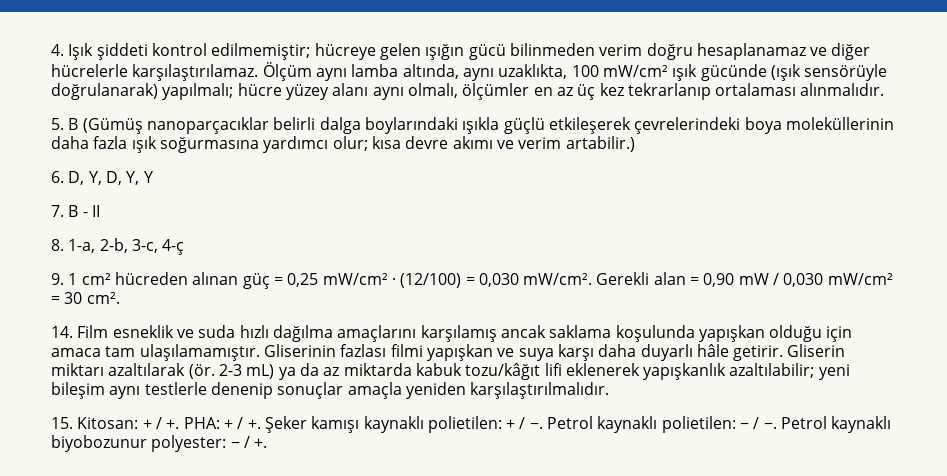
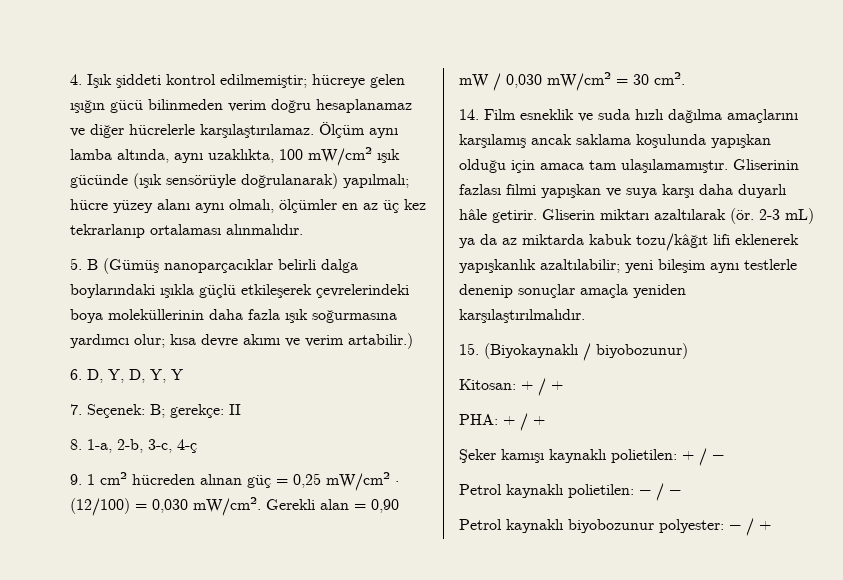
- 7. B - II
+ 7. Seçenek: B; gerekçe: II
- 15. Kitosan: + / +. PHA: + / +. Şeker kamışı kaynaklı polietilen: + / −. Petrol kaynaklı polietilen: − / −. Petrol kaynaklı biyobozunur polyester: − / +.
+ 15. (Biyokaynaklı / biyobozunur)
+ Kitosan: + / +
+ PHA: + / +
+ Şeker kamışı kaynaklı polietilen: + / −
+ Petrol kaynaklı polietilen: − / −
+ Petrol kaynaklı biyobozunur polyester: − / +

